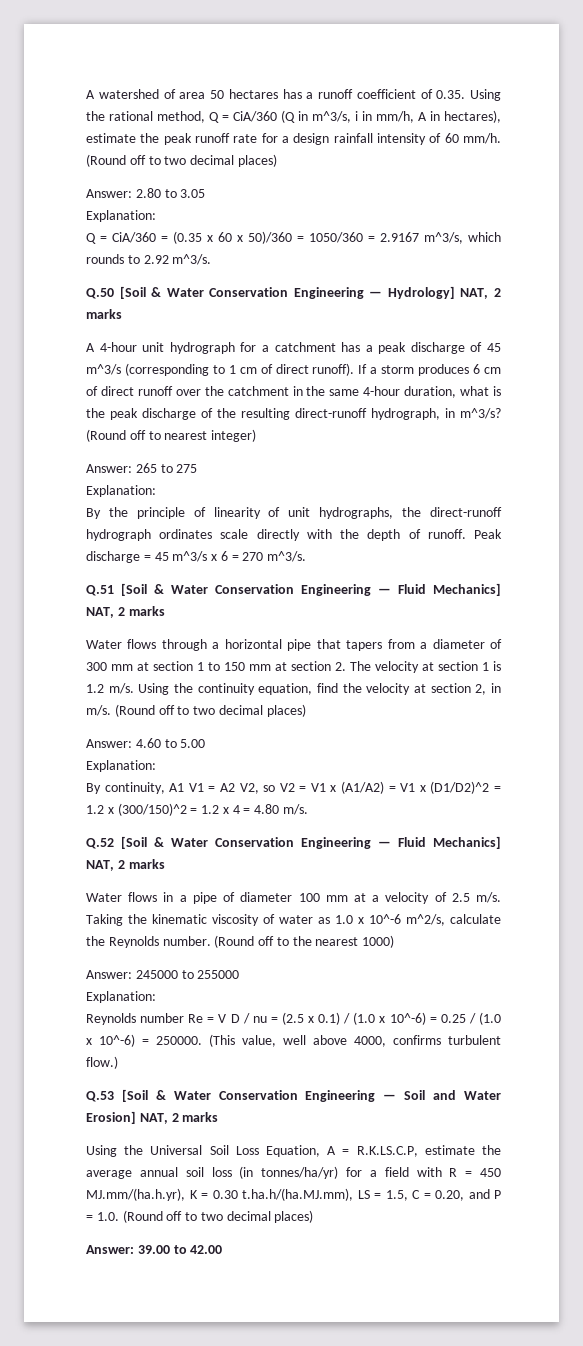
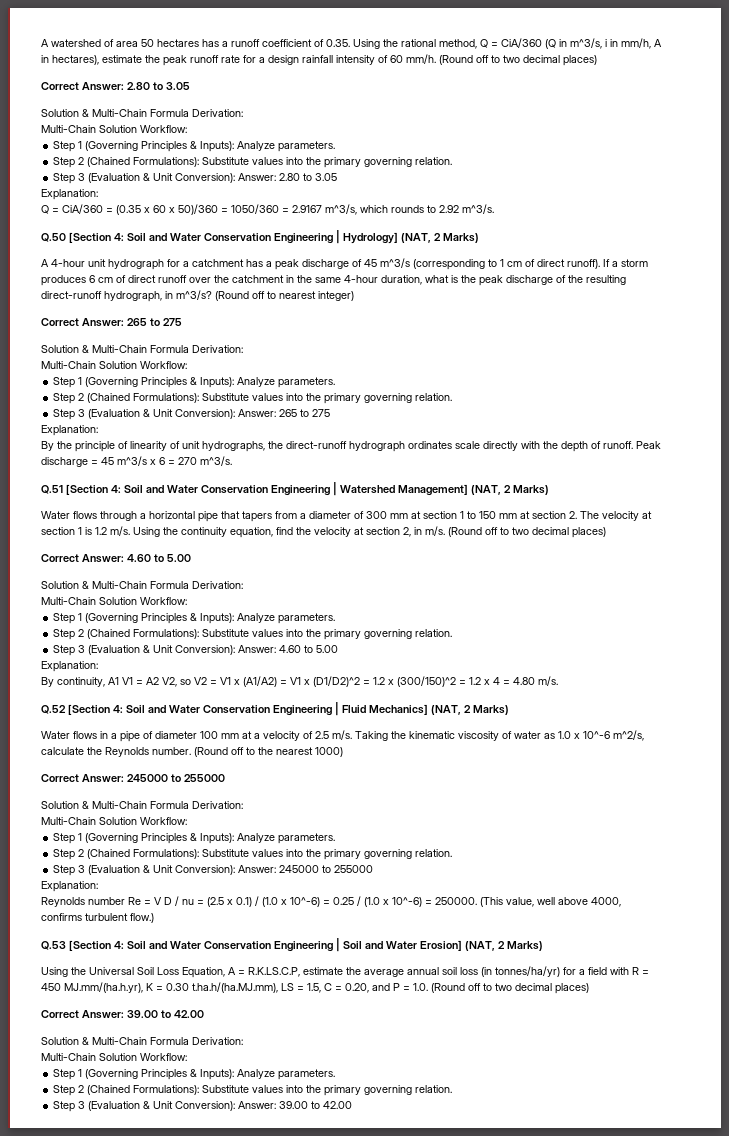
- Answer: 2.80 to 3.05
+ Correct Answer: 2.80 to 3.05
+ Solution & Multi-Chain Formula Derivation:
+ Multi-Chain Solution Workflow:
+ Step 1 (Governing Principles & Inputs): Analyze parameters.
+ Step 2 (Chained Formulations): Substitute values into the primary governing relation.
+ Step 3 (Evaluation & Unit Conversion): Answer: 2.80 to 3.05
- Q.50 [Soil & Water Conservation Engineering — Hydrology] NAT, 2 marks
+ Q.50 [Section 4: Soil and Water Conservation Engineering | Hydrology] (NAT, 2 Marks)
- Answer: 265 to 275
+ Correct Answer: 265 to 275
+ Solution & Multi-Chain Formula Derivation:
+ Multi-Chain Solution Workflow:
+ Step 1 (Governing Principles & Inputs): Analyze parameters.
+ Step 2 (Chained Formulations): Substitute values into the primary governing relation.
+ Step 3 (Evaluation & Unit Conversion): Answer: 265 to 275
- Q.51 [Soil & Water Conservation Engineering — Fluid Mechanics] NAT, 2 marks
+ Q.51 [Section 4: Soil and Water Conservation Engineering | Watershed Management] (NAT, 2 Marks)
- Answer: 4.60 to 5.00
+ Correct Answer: 4.60 to 5.00
+ Solution & Multi-Chain Formula Derivation:
+ Multi-Chain Solution Workflow:
+ Step 1 (Governing Principles & Inputs): Analyze parameters.
+ Step 2 (Chained Formulations): Substitute values into the primary governing relation.
+ Step 3 (Evaluation & Unit Conversion): Answer: 4.60 to 5.00
- Q.52 [Soil & Water Conservation Engineering — Fluid Mechanics] NAT, 2 marks
+ Q.52 [Section 4: Soil and Water Conservation Engineering | Fluid Mechanics] (NAT, 2 Marks)
- Answer: 245000 to 255000
+ Correct Answer: 245000 to 255000
+ Solution & Multi-Chain Formula Derivation:
+ Multi-Chain Solution Workflow:
+ Step 1 (Governing Principles & Inputs): Analyze parameters.
+ Step 2 (Chained Formulations): Substitute values into the primary governing relation.
+ Step 3 (Evaluation & Unit Conversion): Answer: 245000 to 255000
- Q.53 [Soil & Water Conservation Engineering — Soil and Water Erosion] NAT, 2 marks
+ Q.53 [Section 4: Soil and Water Conservation Engineering | Soil and Water Erosion] (NAT, 2 Marks)
- Answer: 39.00 to 42.00
+ Correct Answer: 39.00 to 42.00
+ Solution & Multi-Chain Formula Derivation:
+ Multi-Chain Solution Workflow:
+ Step 1 (Governing Principles & Inputs): Analyze parameters.
+ Step 2 (Chained Formulations): Substitute values into the primary governing relation.
+ Step 3 (Evaluation & Unit Conversion): Answer: 39.00 to 42.00

